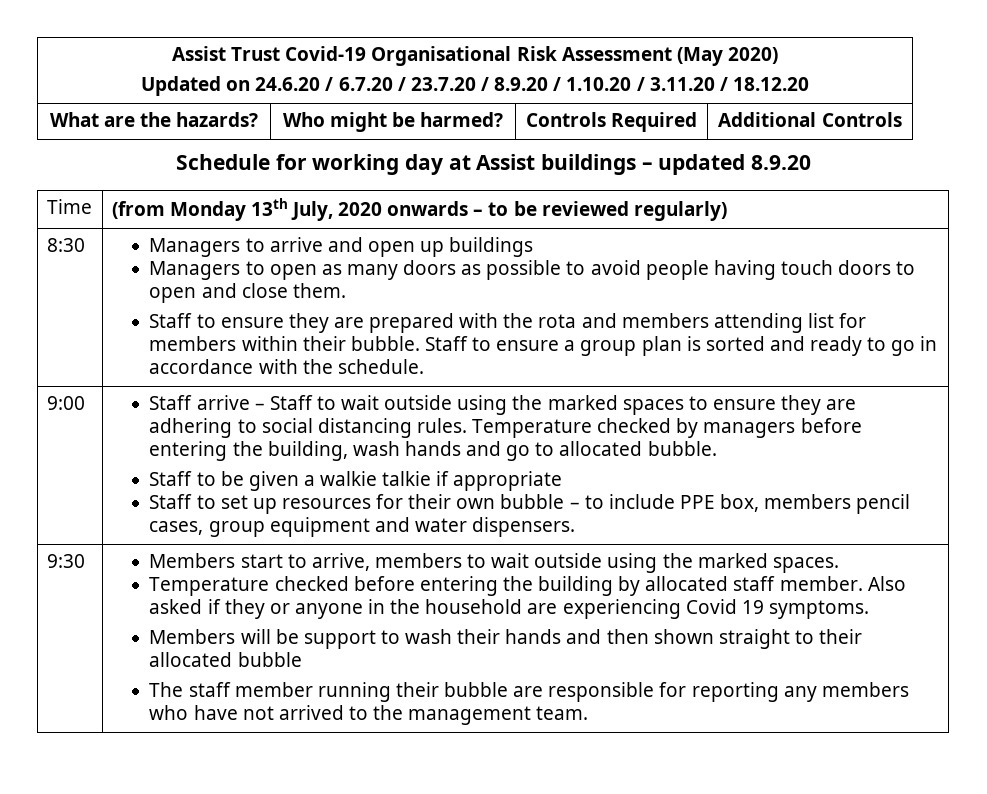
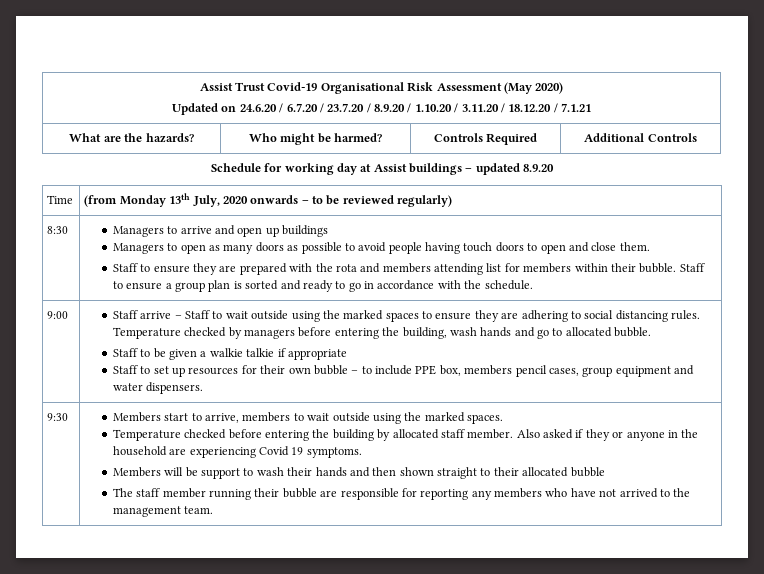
  Assist Trust Covid-19 Organisational Risk Assessment (May 2020)
- Updated on 24.6.20 / 6.7.20 / 23.7.20 / 8.9.20 / 1.10.20 / 3.11.20 / 18.12.20
+ Updated on 24.6.20 / 6.7.20 / 23.7.20 / 8.9.20 / 1.10.20 / 3.11.20 / 18.12.20 / 7.1.21

